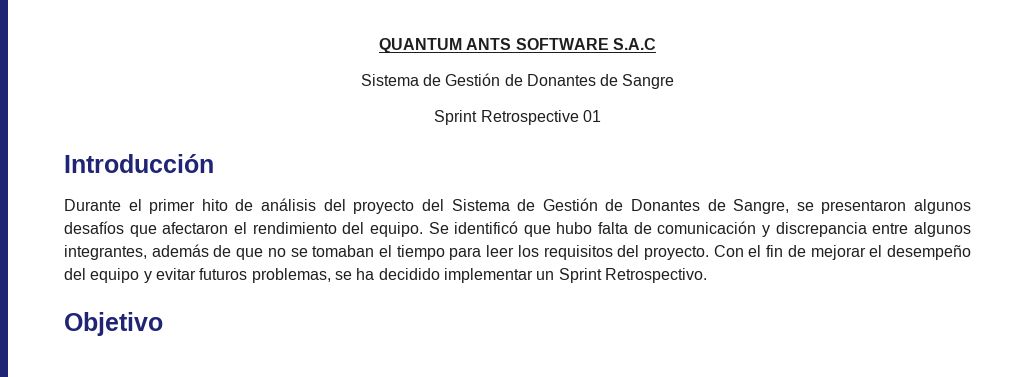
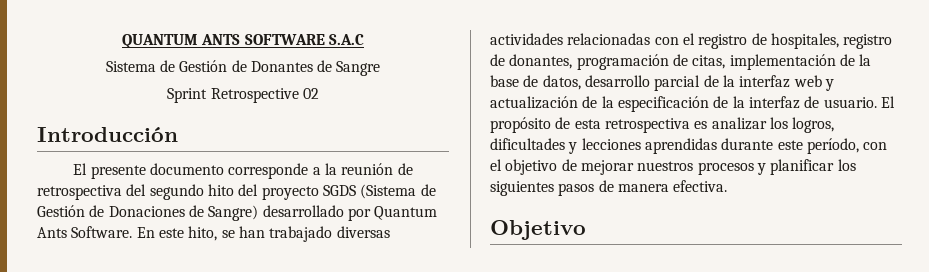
- Sprint Retrospective 01
+ Sprint Retrospective 02
- Durante el primer hito de análisis del proyecto del Sistema de Gestión de Donantes de Sangre, se presentaron algunos desafíos que afectaron el rendimiento del equipo. Se identificó que hubo falta de comunicación y discrepancia entre algunos integrantes, además de que no se tomaban el tiempo para leer los requisitos del proyecto. Con el fin de mejorar el desempeño del equipo y evitar futuros problemas, se ha decidido implementar un Sprint Retrospectivo.
+ El presente documento corresponde a la reunión de retrospectiva del segundo hito del proyecto SGDS (Sistema de Gestión de Donaciones de Sangre) desarrollado por Quantum Ants Software. En este hito, se han trabajado diversas actividades relacionadas con el registro de hospitales, registro de donantes, programación de citas, implementación de la base de datos, desarrollo parcial de la interfaz web y actualización de la especificación de la interfaz de usuario. El propósito de esta retrospectiva es analizar los logros, dificultades y lecciones aprendidas durante este período, con el objetivo de mejorar nuestros procesos y planificar los siguientes pasos de manera efectiva.

